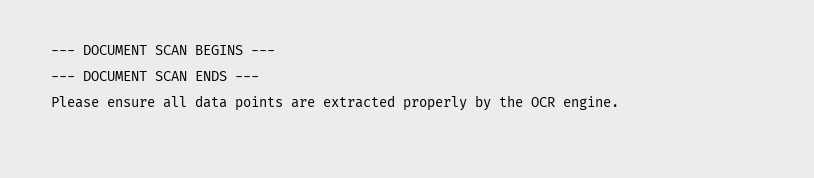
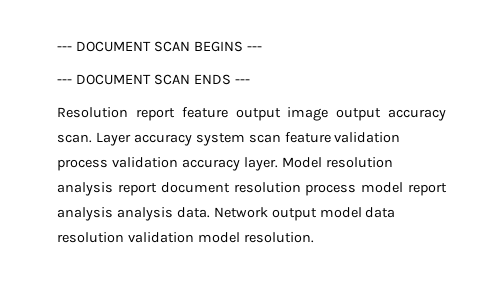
- Please ensure all data points are extracted properly by the OCR engine.
+ Resolution report feature output image output accuracy scan. Layer accuracy system scan feature validation process validation accuracy layer. Model resolution analysis report document resolution process model report analysis analysis data. Network output model data resolution validation model resolution.

